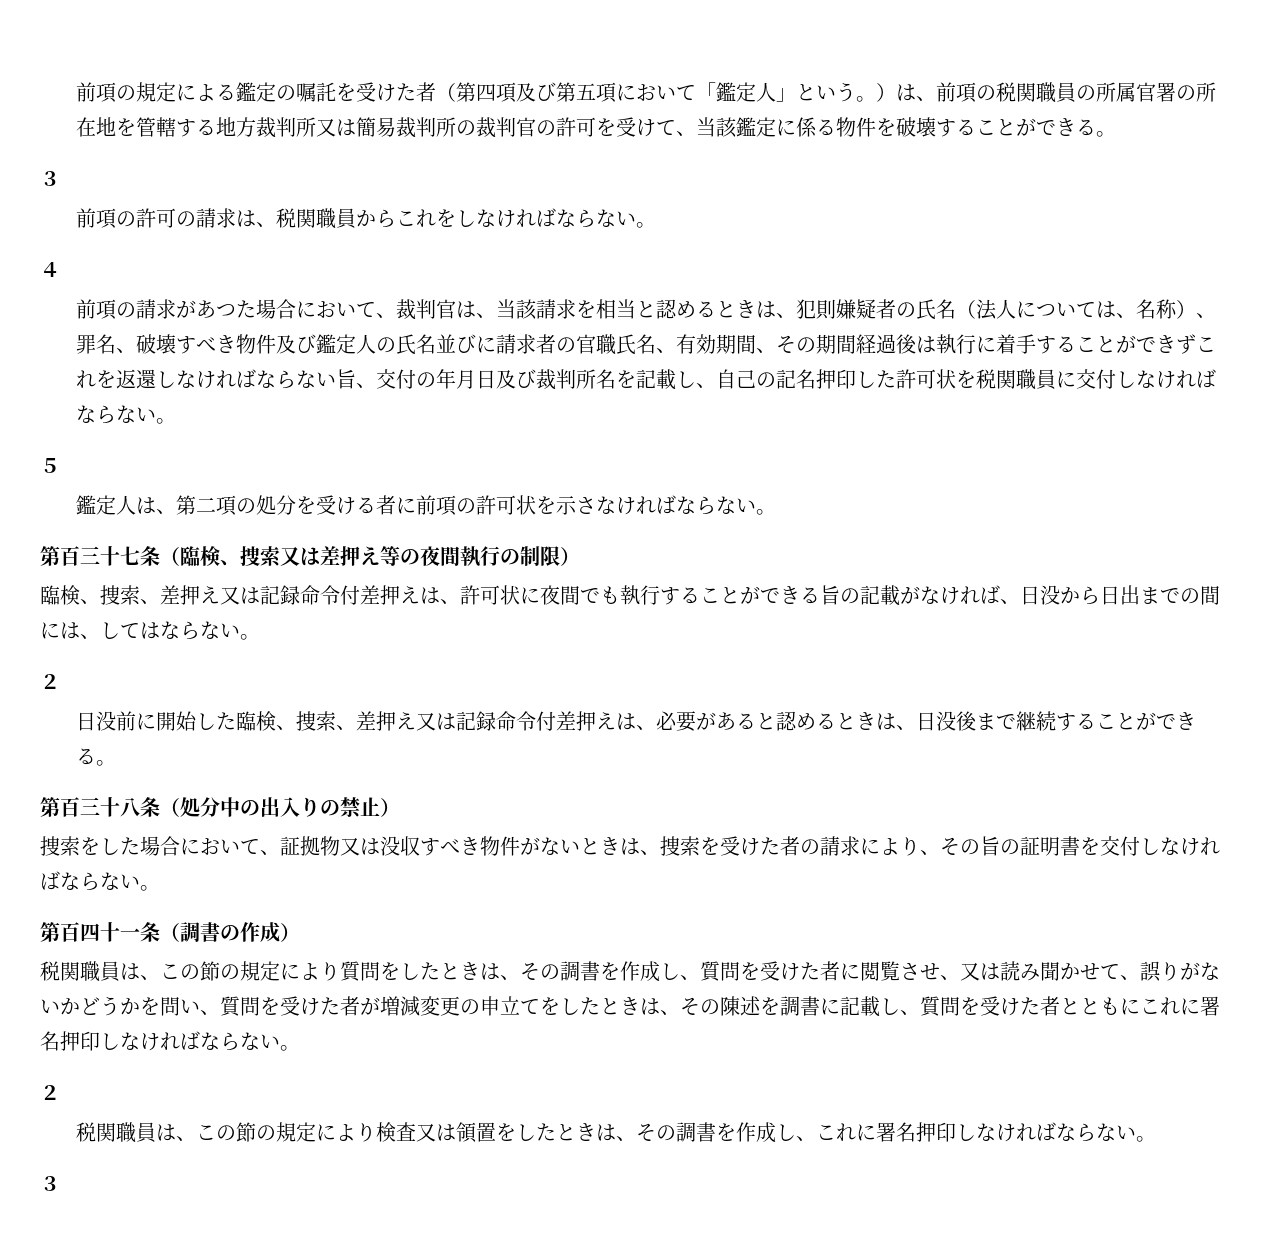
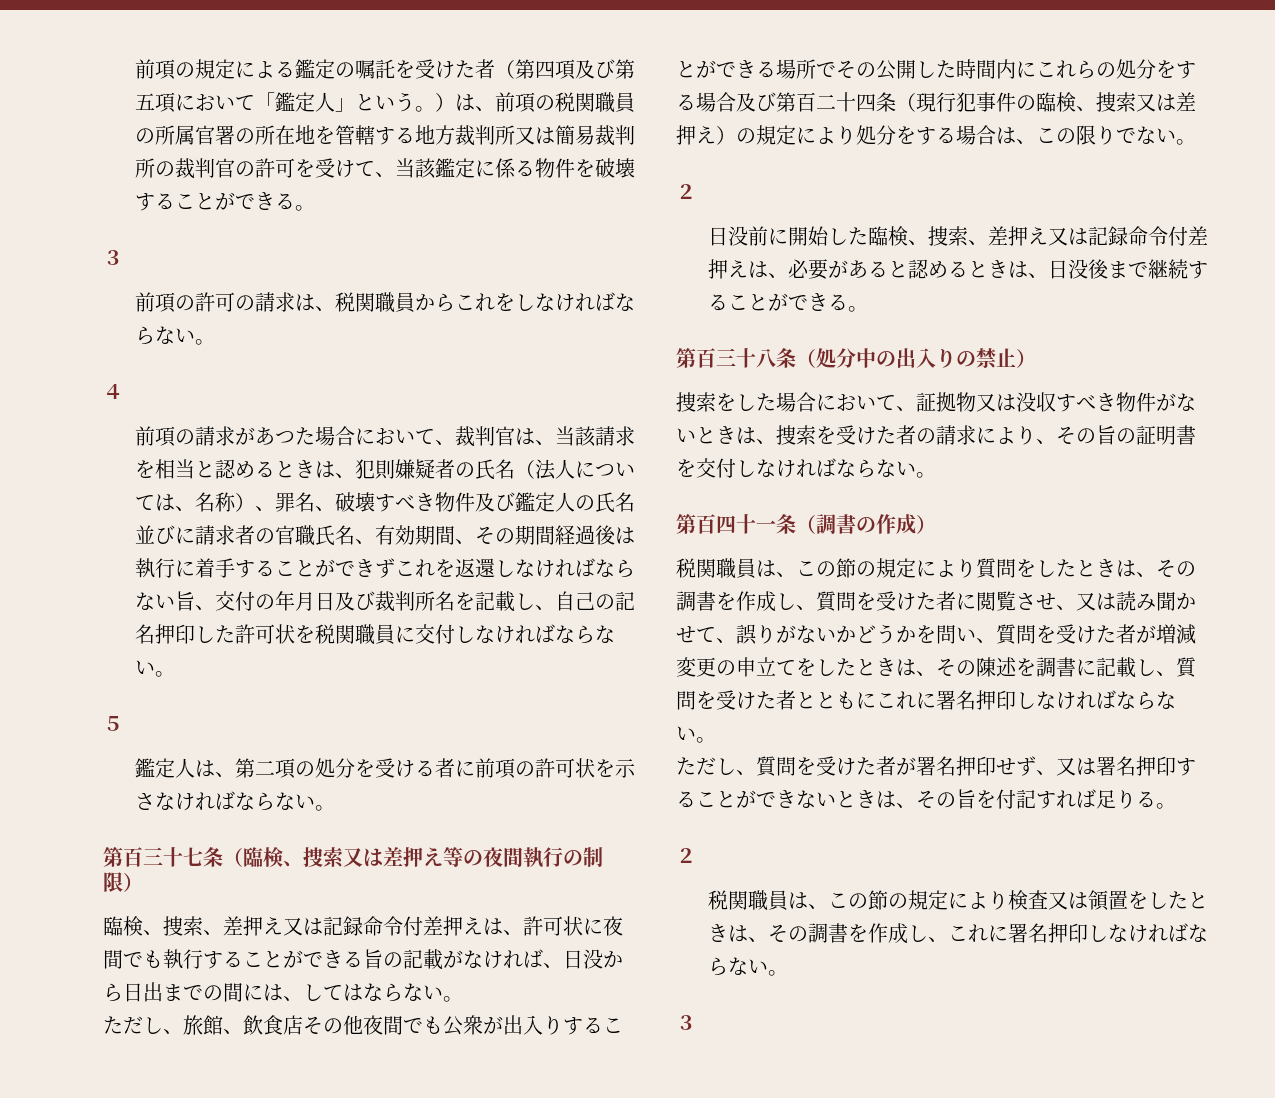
+ ただし、旅館、飲食店その他夜間でも公衆が出入りすることができる場所でその公開した時間内にこれらの処分をする場合及び第百二十四条（現行犯事件の臨検、捜索又は差押え）の規定により処分をする場合は、この限りでない。
+ ただし、質問を受けた者が署名押印せず、又は署名押印することができないときは、その旨を付記すれば足りる。

